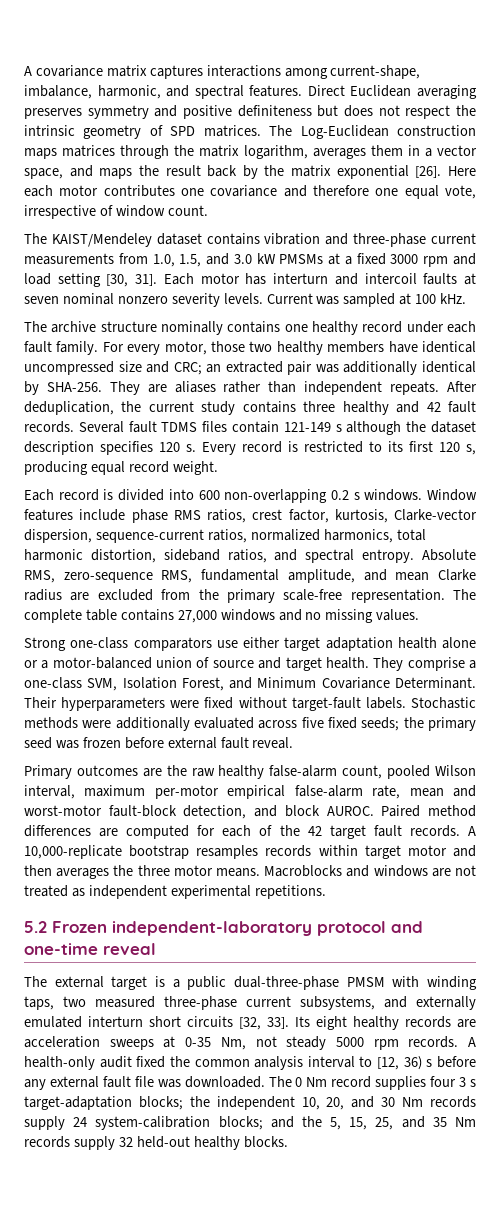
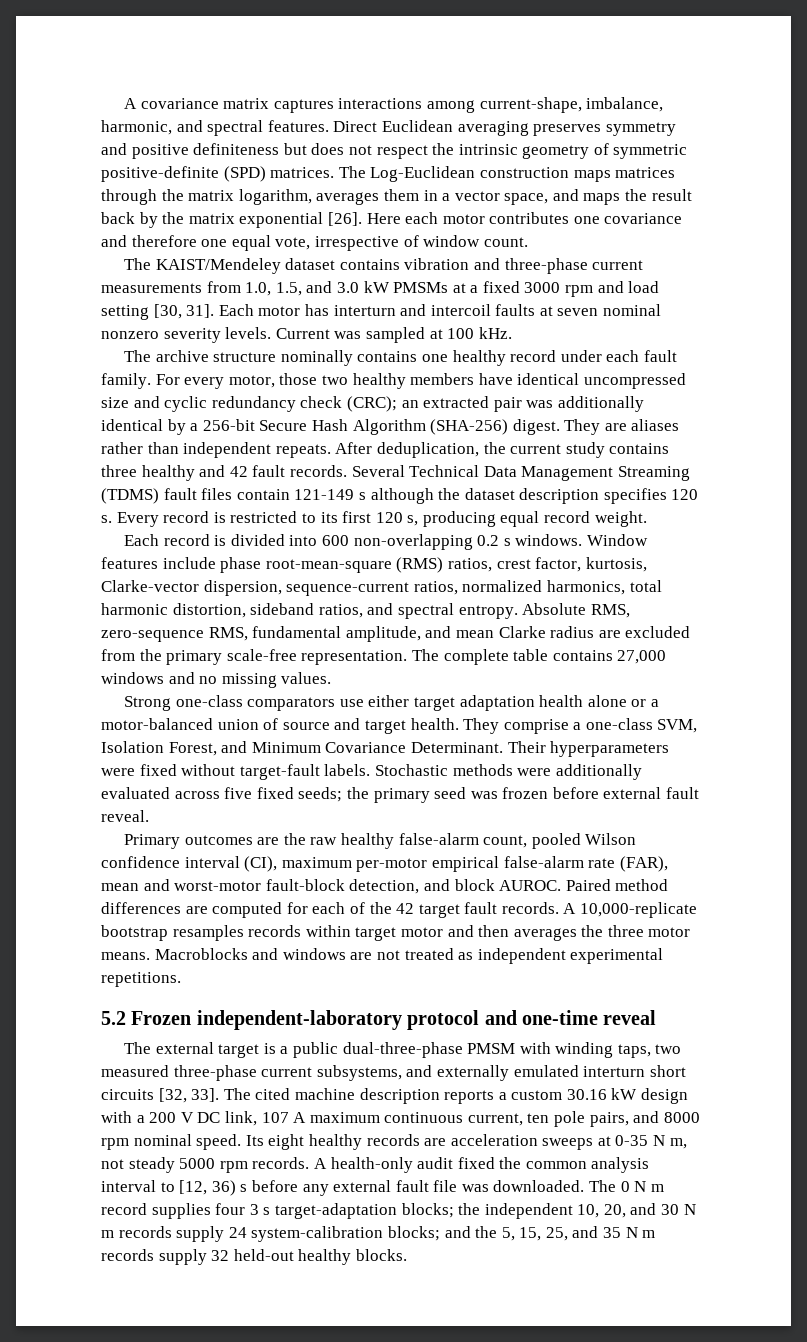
- Direct Euclidean averaging preserves symmetry and positive definiteness but does not respect the intrinsic geometry of SPD matrices.
+ Direct Euclidean averaging preserves symmetry and positive definiteness but does not respect the intrinsic geometry of symmetric positive-definite (SPD) matrices.
- For every motor, those two healthy members have identical uncompressed size and CRC; an extracted pair was additionally identical by SHA-256.
+ For every motor, those two healthy members have identical uncompressed size and cyclic redundancy check (CRC); an extracted pair was additionally identical by a 256-bit Secure Hash Algorithm (SHA-256) digest.
- Several fault TDMS files contain 121-149 s although the dataset description specifies 120 s.
+ Several Technical Data Management Streaming (TDMS) fault files contain 121-149 s although the dataset description specifies 120 s.
- Window features include phase RMS ratios, crest factor, kurtosis, Clarke-vector dispersion, sequence-current ratios, normalized harmonics, total harmonic distortion, sideband ratios, and spectral entropy.
+ Window features include phase root-mean-square (RMS) ratios, crest factor, kurtosis, Clarke-vector dispersion, sequence-current ratios, normalized harmonics, total harmonic distortion, sideband ratios, and spectral entropy.
- Primary outcomes are the raw healthy false-alarm count, pooled Wilson interval, maximum per-motor empirical false-alarm rate, mean and worst-motor fault-block detection, and block AUROC.
+ Primary outcomes are the raw healthy false-alarm count, pooled Wilson confidence interval (CI), maximum per-motor empirical false-alarm rate (FAR), mean and worst-motor fault-block detection, and block AUROC.
+ The cited machine description reports a custom 30.16 kW design with a 200 V DC link, 107 A maximum continuous current, ten pole pairs, and 8000 rpm nominal speed.
- Its eight healthy records are acceleration sweeps at 0-35 Nm, not steady 5000 rpm records.
+ Its eight healthy records are acceleration sweeps at 0-35 N m, not steady 5000 rpm records.
- The 0 Nm record supplies four 3 s target-adaptation blocks; the independent 10, 20, and 30 Nm records supply 24 system-calibration blocks; and the 5, 15, 25, and 35 Nm records supply 32 held-out healthy blocks.
+ The 0 N m record supplies four 3 s target-adaptation blocks; the independent 10, 20, and 30 N m records supply 24 system-calibration blocks; and the 5, 15, 25, and 35 N m records supply 32 held-out healthy blocks.

